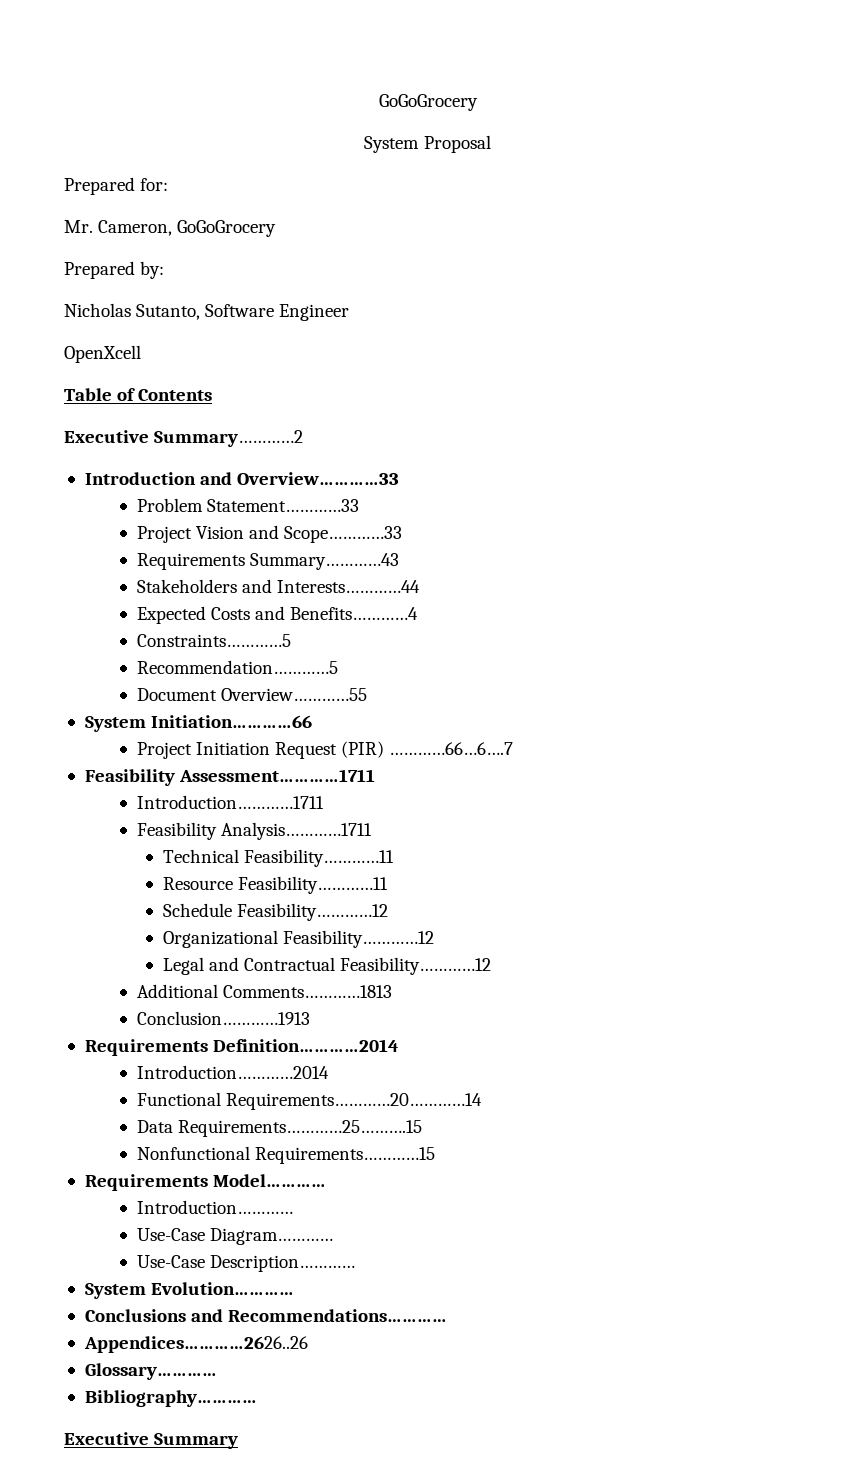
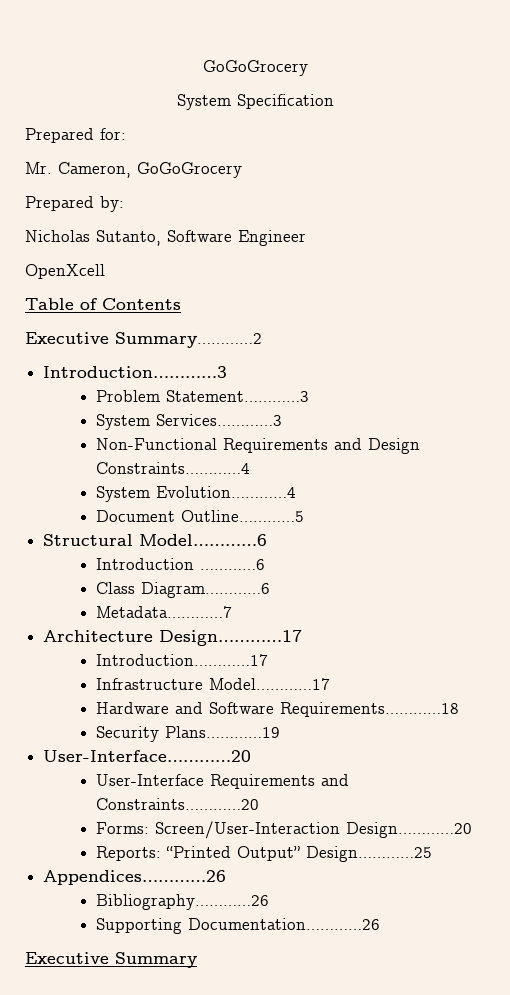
- System Proposal
+ System Specification
- Introduction and Overview…………33
- Problem Statement…………33
- Project Vision and Scope…………33
- Requirements Summary…………43
- Stakeholders and Interests…………44
- Expected Costs and Benefits…………4
- Constraints…………5
- Recommendation…………5
- Document Overview…………55
- System Initiation…………66
- Project Initiation Request (PIR) …………66…6….7
- Feasibility Assessment…………1711
- Introduction…………1711
- Feasibility Analysis…………1711
- Technical Feasibility…………11
- Resource Feasibility…………11
- Schedule Feasibility…………12
- Organizational Feasibility…………12
- Legal and Contractual Feasibility…………12
- Additional Comments…………1813
- Conclusion…………1913
- Requirements Definition…………2014
- Introduction…………2014
- Functional Requirements…………20…………14
- Data Requirements…………25……….15
- Nonfunctional Requirements…………15
- Requirements Model…………
- Introduction…………
- Use-Case Diagram…………
- Use-Case Description…………
- System Evolution…………
- Conclusions and Recommendations…………
- Appendices…………2626..26
- Glossary…………
- Bibliography…………
+ Introduction…………3
+ Problem Statement…………3
+ System Services…………3
+ Non-Functional Requirements and Design Constraints…………4
+ System Evolution…………4
+ Document Outline…………5
+ Structural Model…………6
+ Introduction …………6
+ Class Diagram…………6
+ Metadata…………7
+ Architecture Design…………17
+ Introduction…………17
+ Infrastructure Model…………17
+ Hardware and Software Requirements…………18
+ Security Plans…………19
+ User-Interface…………20
+ User-Interface Requirements and Constraints…………20
+ Forms: Screen/User-Interaction Design…………20
+ Reports: “Printed Output” Design…………25
+ Appendices…………26
+ Bibliography…………26
+ Supporting Documentation…………26

